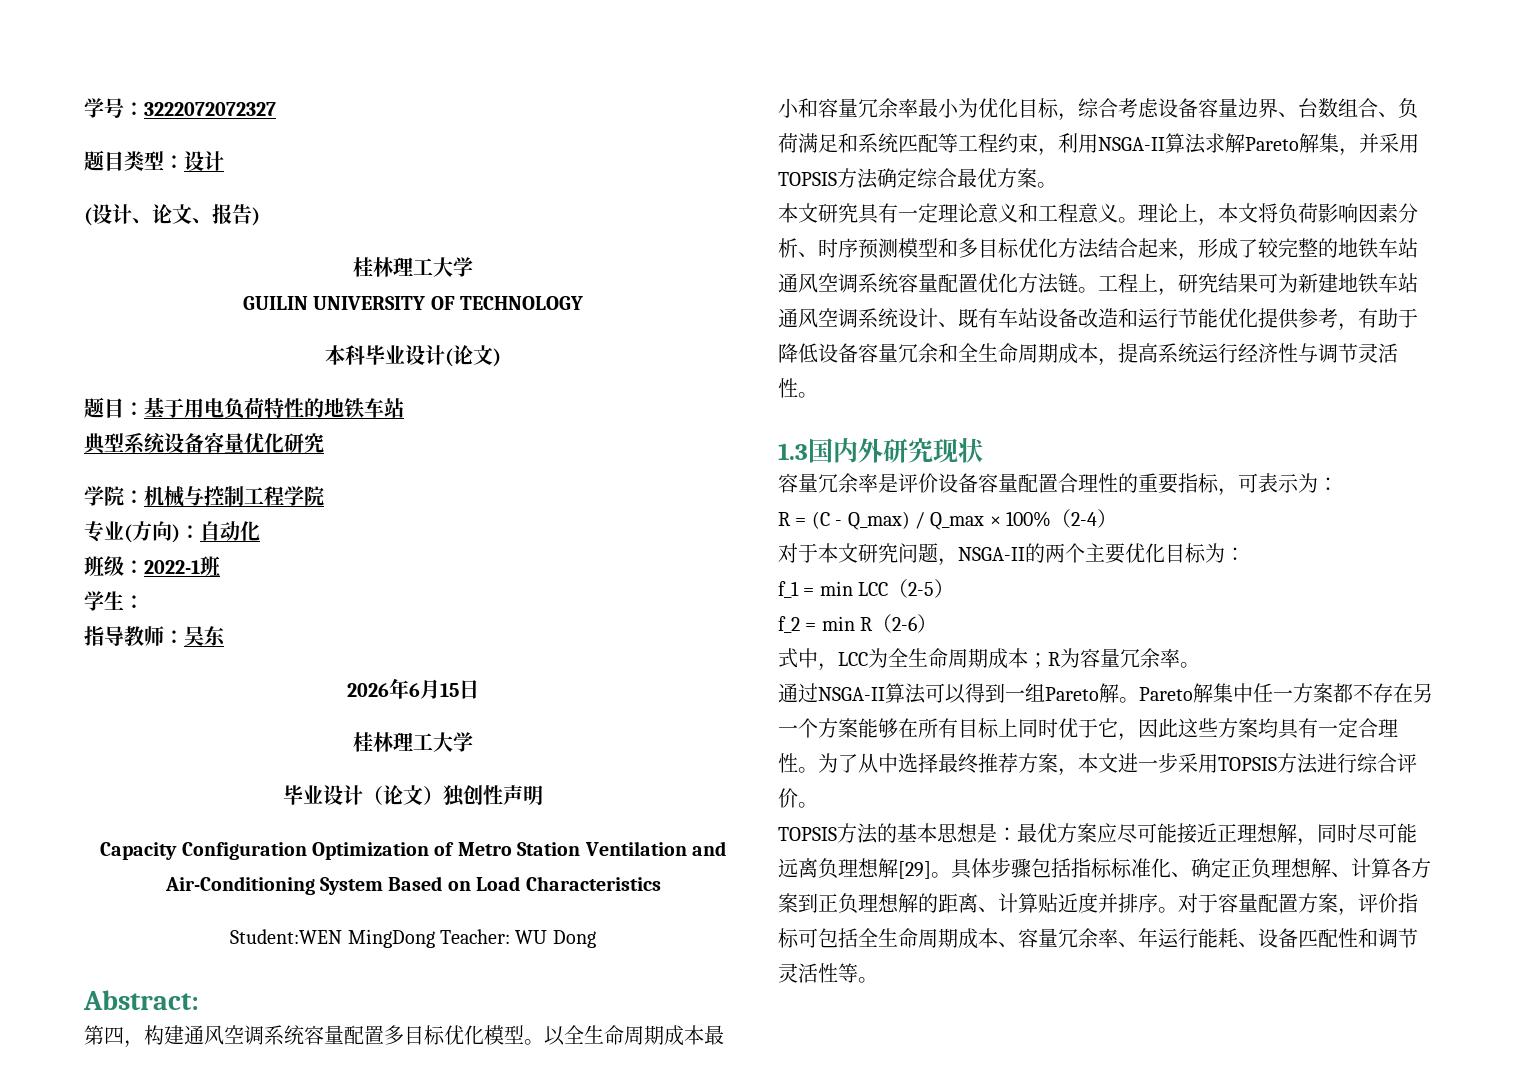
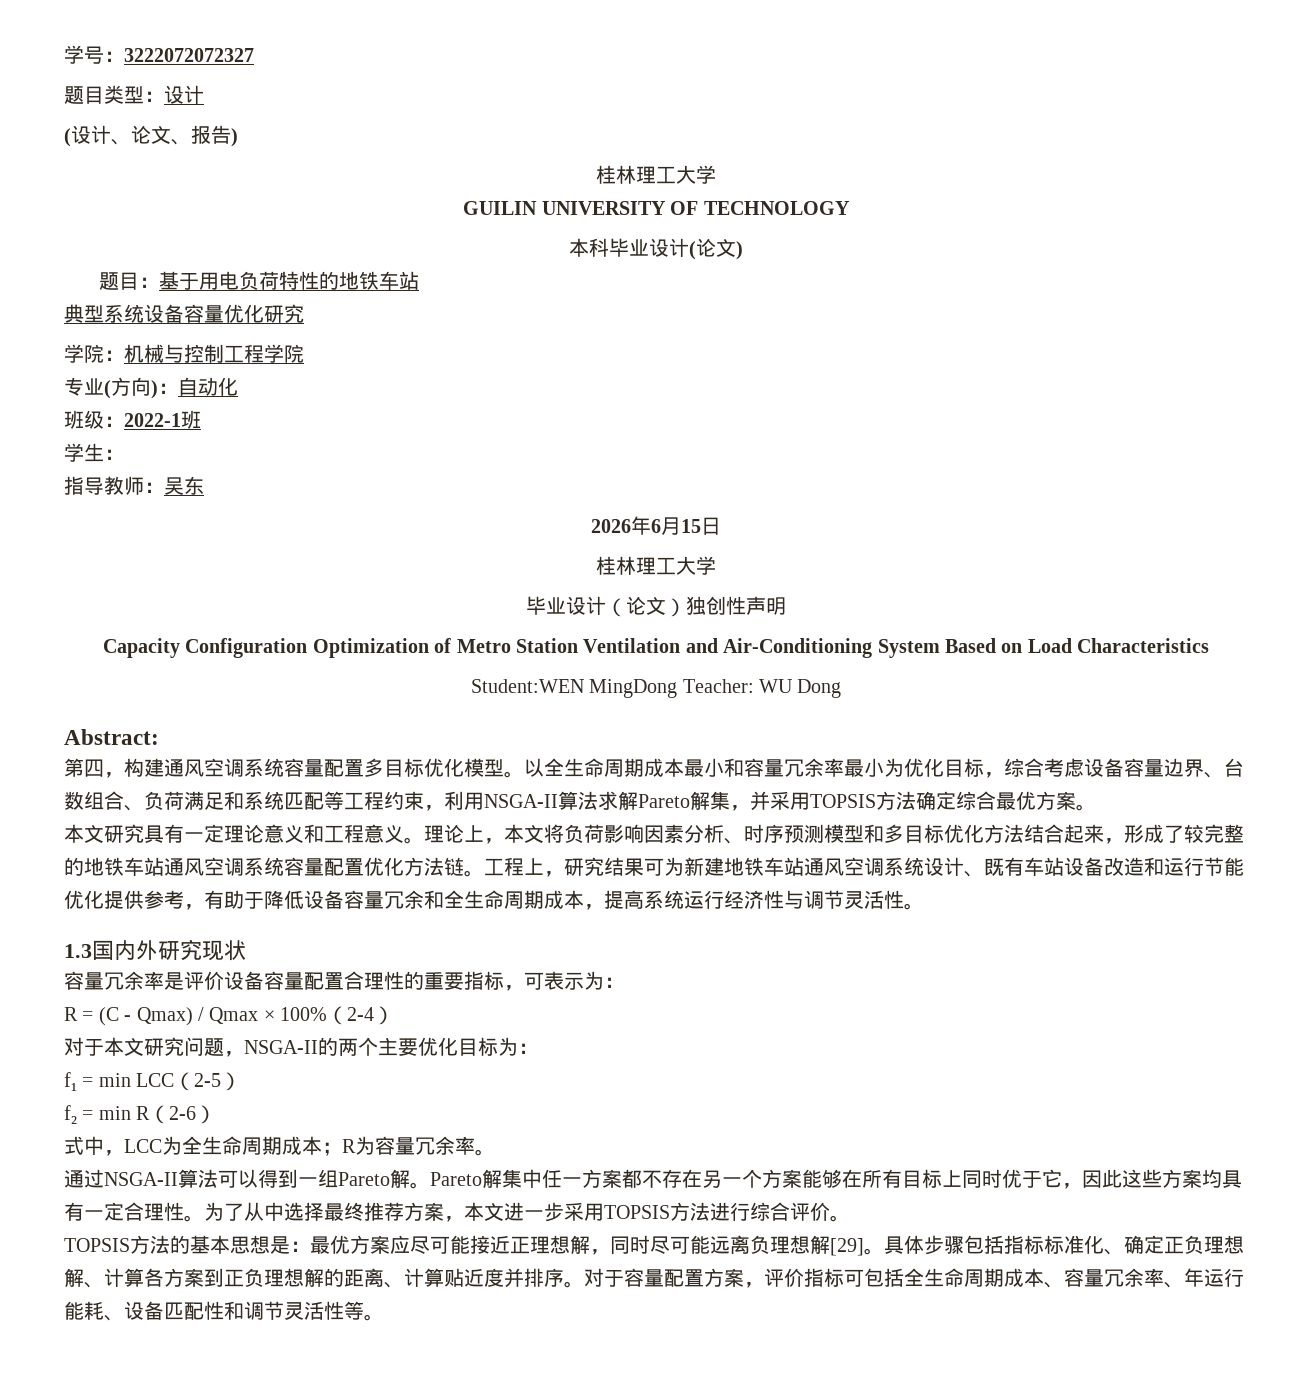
- R = (C - Q_max) / Q_max × 100%（2-4）
+ R = (C - Qmax) / Qmax × 100%（2-4）
- f_1 = min LCC（2-5）
+ f₁ = min LCC（2-5）
- f_2 = min R（2-6）
+ f₂ = min R（2-6）

